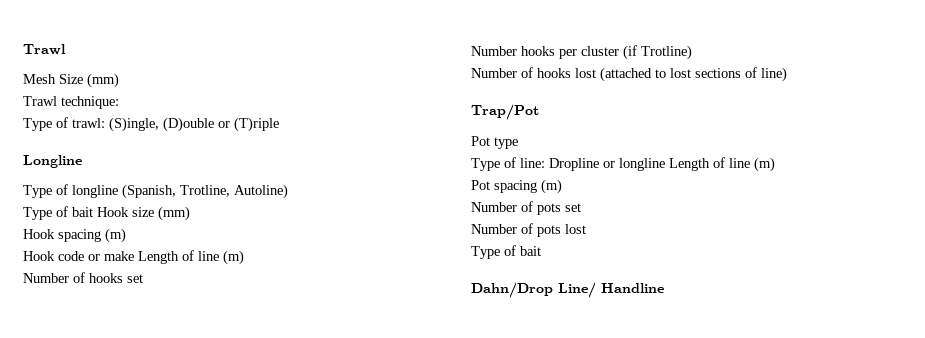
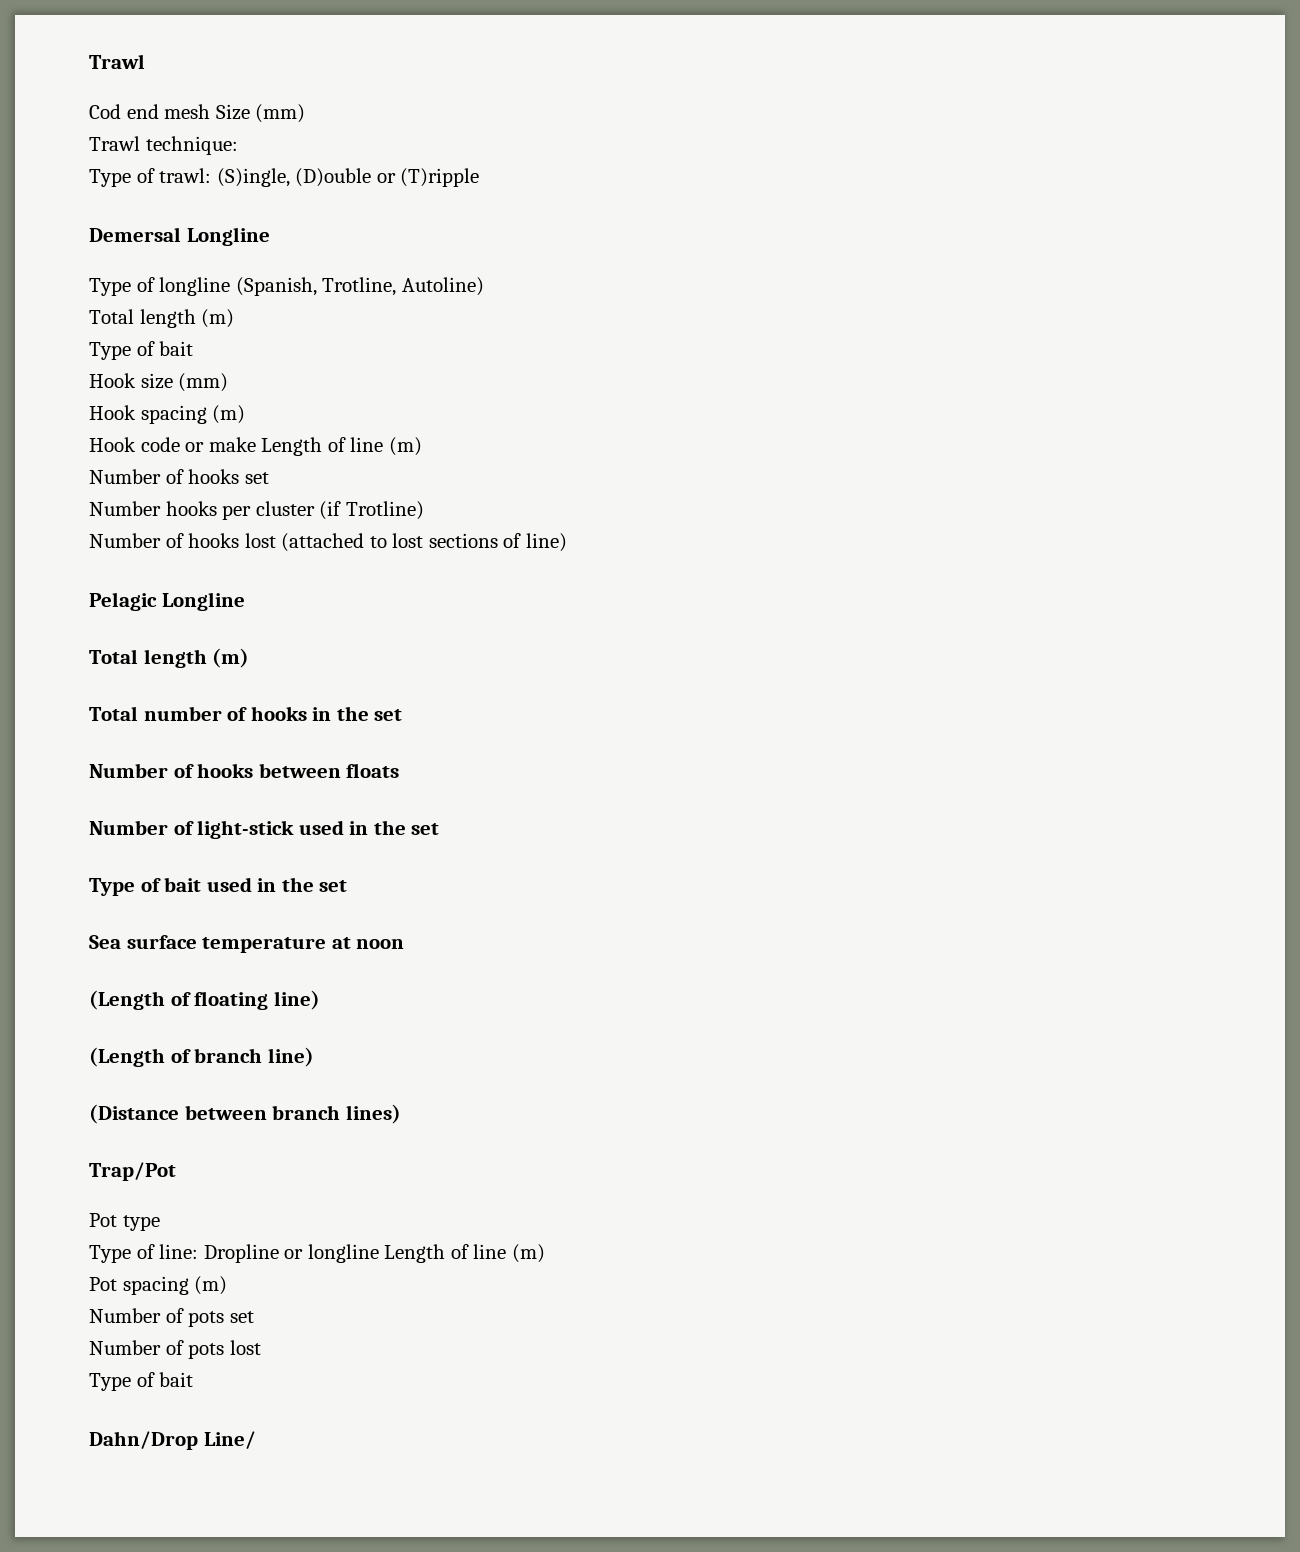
- Mesh Size (mm)
+ Cod end mesh Size (mm)
- Type of trawl: (S)ingle, (D)ouble or (T)riple
- Longline
+ Type of trawl: (S)ingle, (D)ouble or (T)ripple
+ Demersal Longline
  Type of longline (Spanish, Trotline, Autoline)
- Type of bait Hook size (mm)
+ Total length (m)
+ Type of bait
+ Hook size (mm)
+ Pelagic Longline
+ Total length (m)
+ Total number of hooks in the set
+ Number of hooks between floats
+ Number of light-stick used in the set
+ Type of bait used in the set
+ Sea surface temperature at noon
+ (Length of floating line)
+ (Length of branch line)
+ (Distance between branch lines)
- Dahn/Drop Line/ Handline
+ Dahn/Drop Line/

